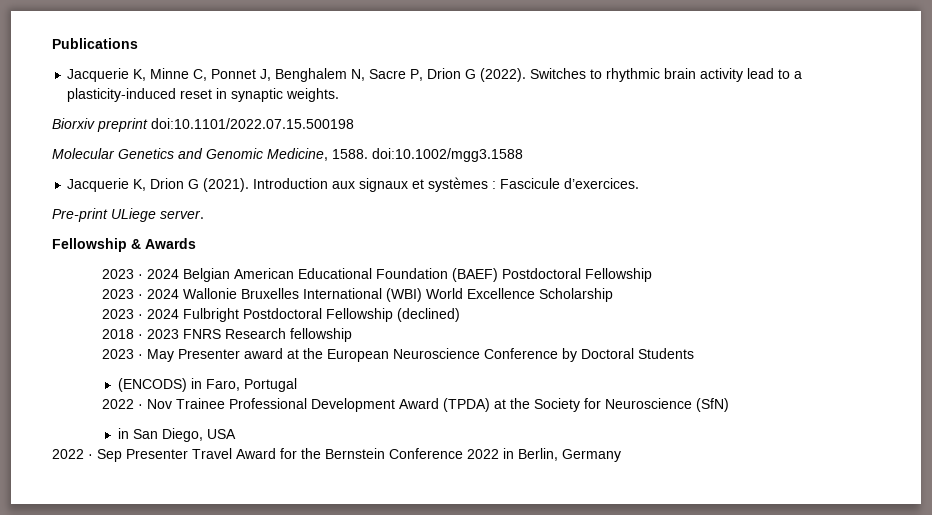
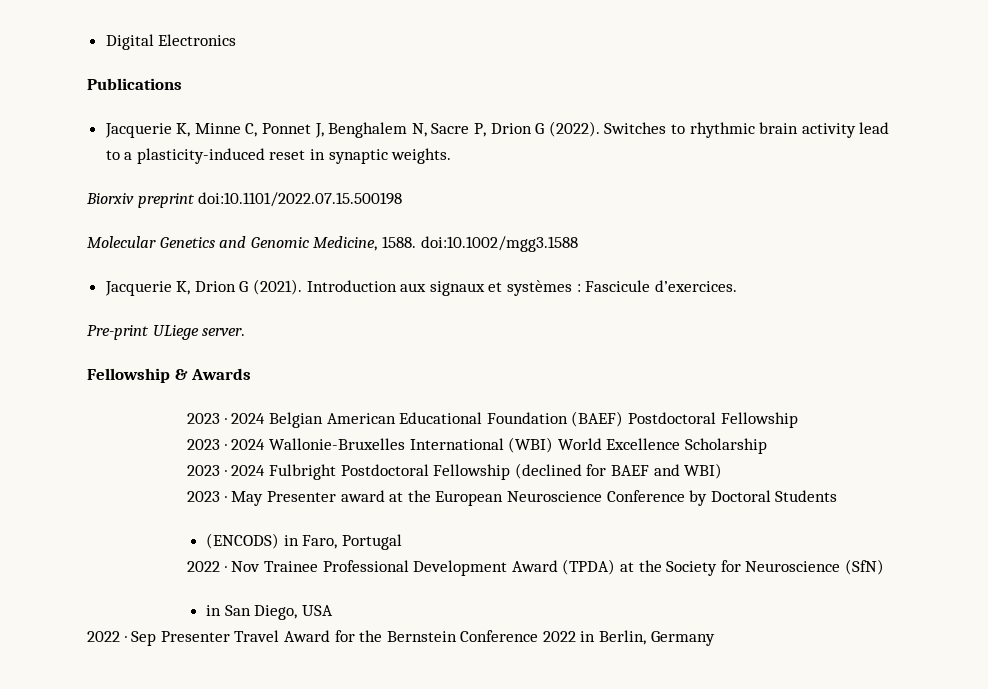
+ Digital Electronics
- 2023 · 2024 Wallonie Bruxelles International (WBI) World Excellence Scholarship
+ 2023 · 2024 Wallonie-Bruxelles International (WBI) World Excellence Scholarship
- 2023 · 2024 Fulbright Postdoctoral Fellowship (declined)
- 2018 · 2023 FNRS Research fellowship
+ 2023 · 2024 Fulbright Postdoctoral Fellowship (declined for BAEF and WBI)

